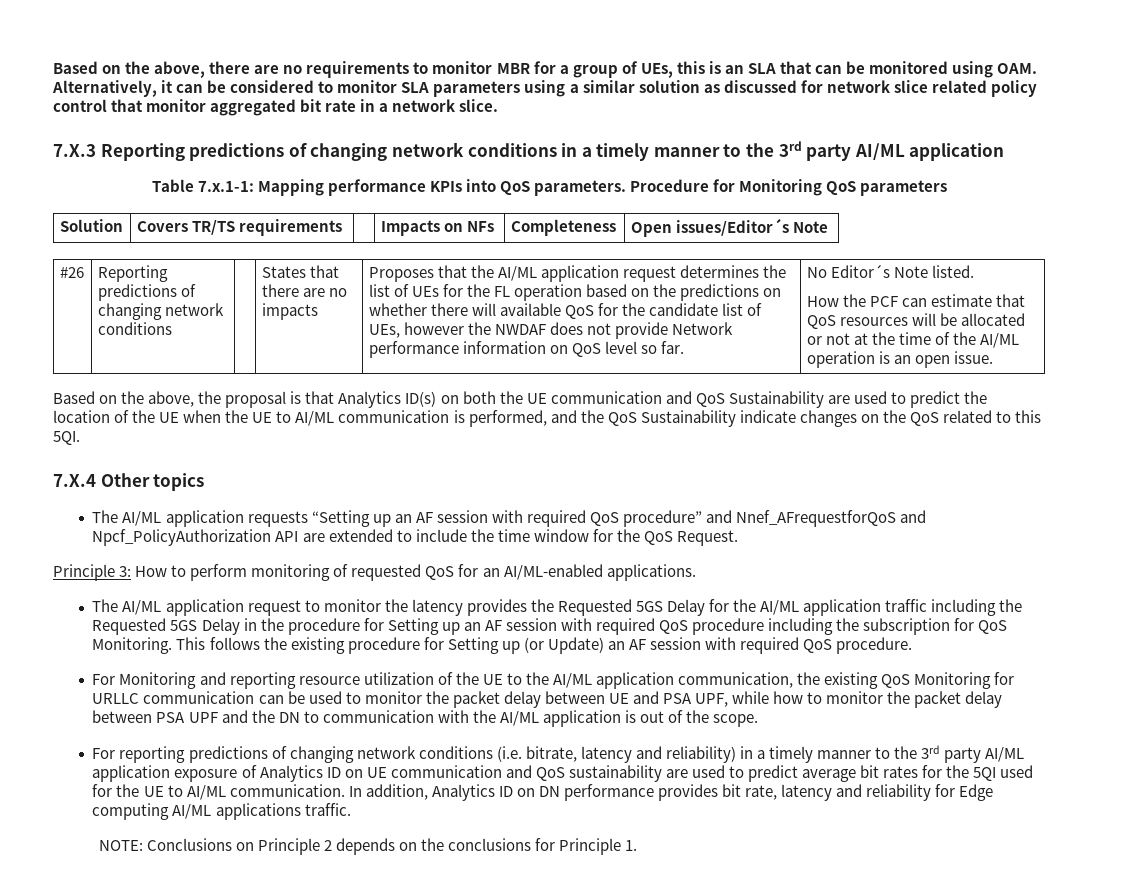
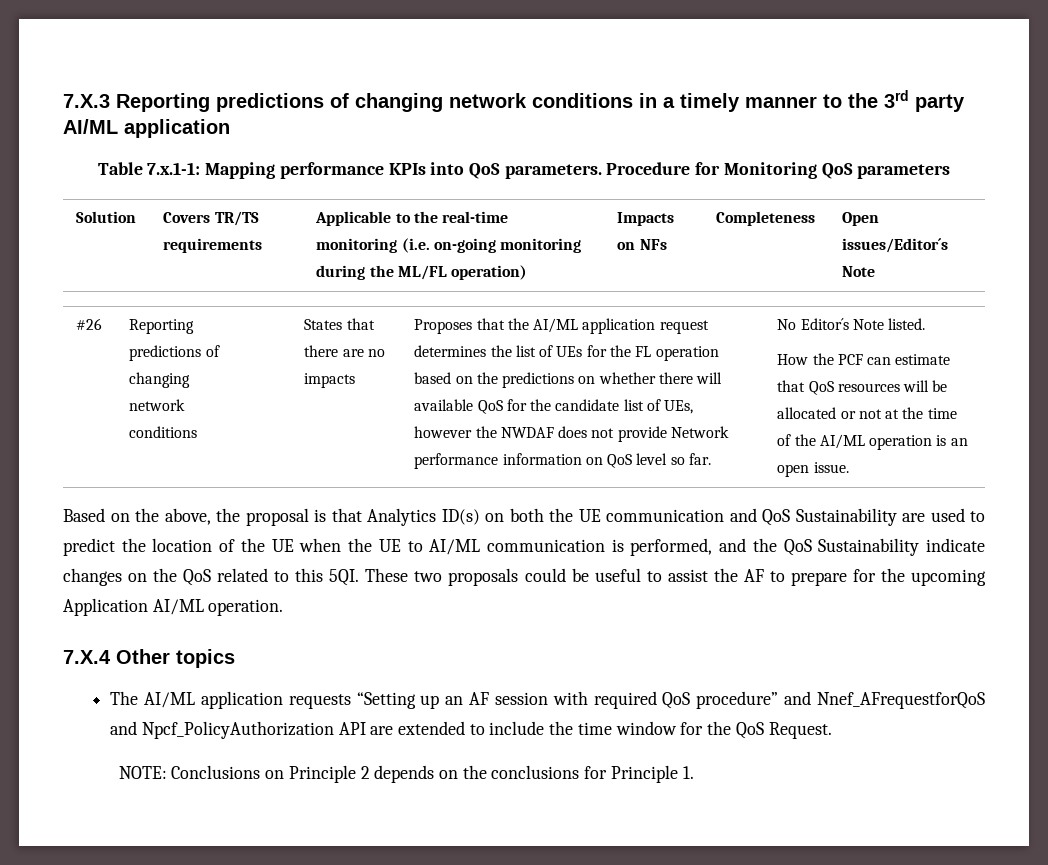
- Based on the above, there are no requirements to monitor MBR for a group of UEs, this is an SLA that can be monitored using OAM. Alternatively, it can be considered to monitor SLA parameters using a similar solution as discussed for network slice related policy control that monitor aggregated bit rate in a network slice.
- Solution | Covers TR/TS requirements | | Impacts on NFs | Completeness | Open issues/Editor´s Note
+ Solution | Covers TR/TS requirements | Applicable to the real-time monitoring (i.e. on-going monitoring during the ML/FL operation) | Impacts on NFs | Completeness | Open issues/Editor´s Note
+ These two proposals could be useful to assist the AF to prepare for the upcoming Application AI/ML operation.
- Principle 3: How to perform monitoring of requested QoS for an AI/ML-enabled applications.
- The AI/ML application request to monitor the latency provides the Requested 5GS Delay for the AI/ML application traffic including the Requested 5GS Delay in the procedure for Setting up an AF session with required QoS procedure including the subscription for QoS Monitoring. This follows the existing procedure for Setting up (or Update) an AF session with required QoS procedure.
- For Monitoring and reporting resource utilization of the UE to the AI/ML application communication, the existing QoS Monitoring for URLLC communication can be used to monitor the packet delay between UE and PSA UPF, while how to monitor the packet delay between PSA UPF and the DN to communication with the AI/ML application is out of the scope.
- For reporting predictions of changing network conditions (i.e. bitrate, latency and reliability) in a timely manner to the 3rd party AI/ML application exposure of Analytics ID on UE communication and QoS sustainability are used to predict average bit rates for the 5QI used for the UE to AI/ML communication. In addition, Analytics ID on DN performance provides bit rate, latency and reliability for Edge computing AI/ML applications traffic.

